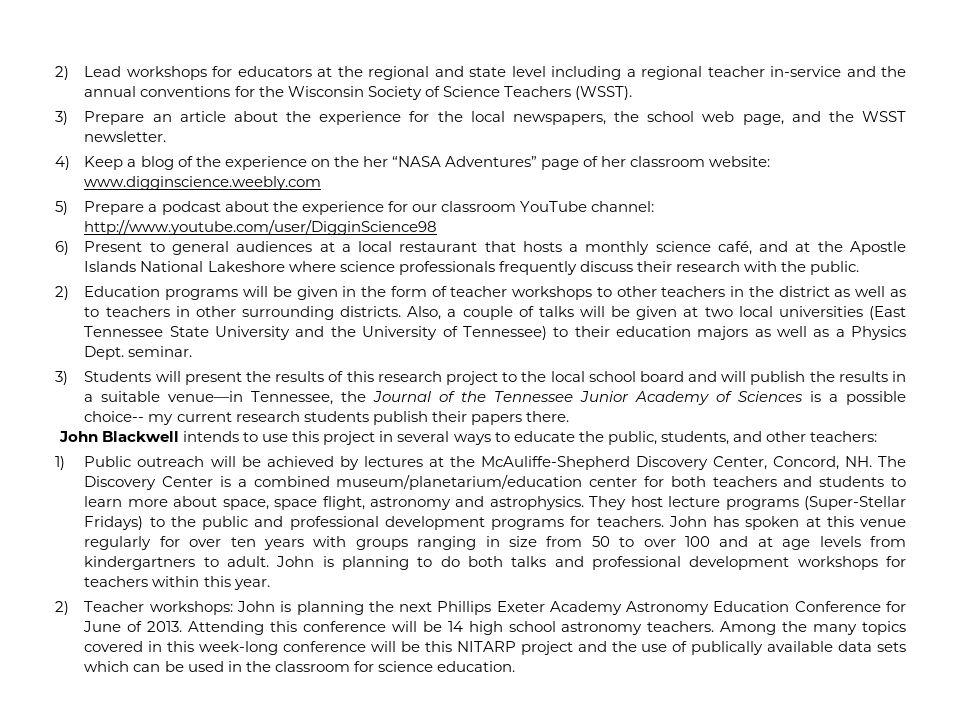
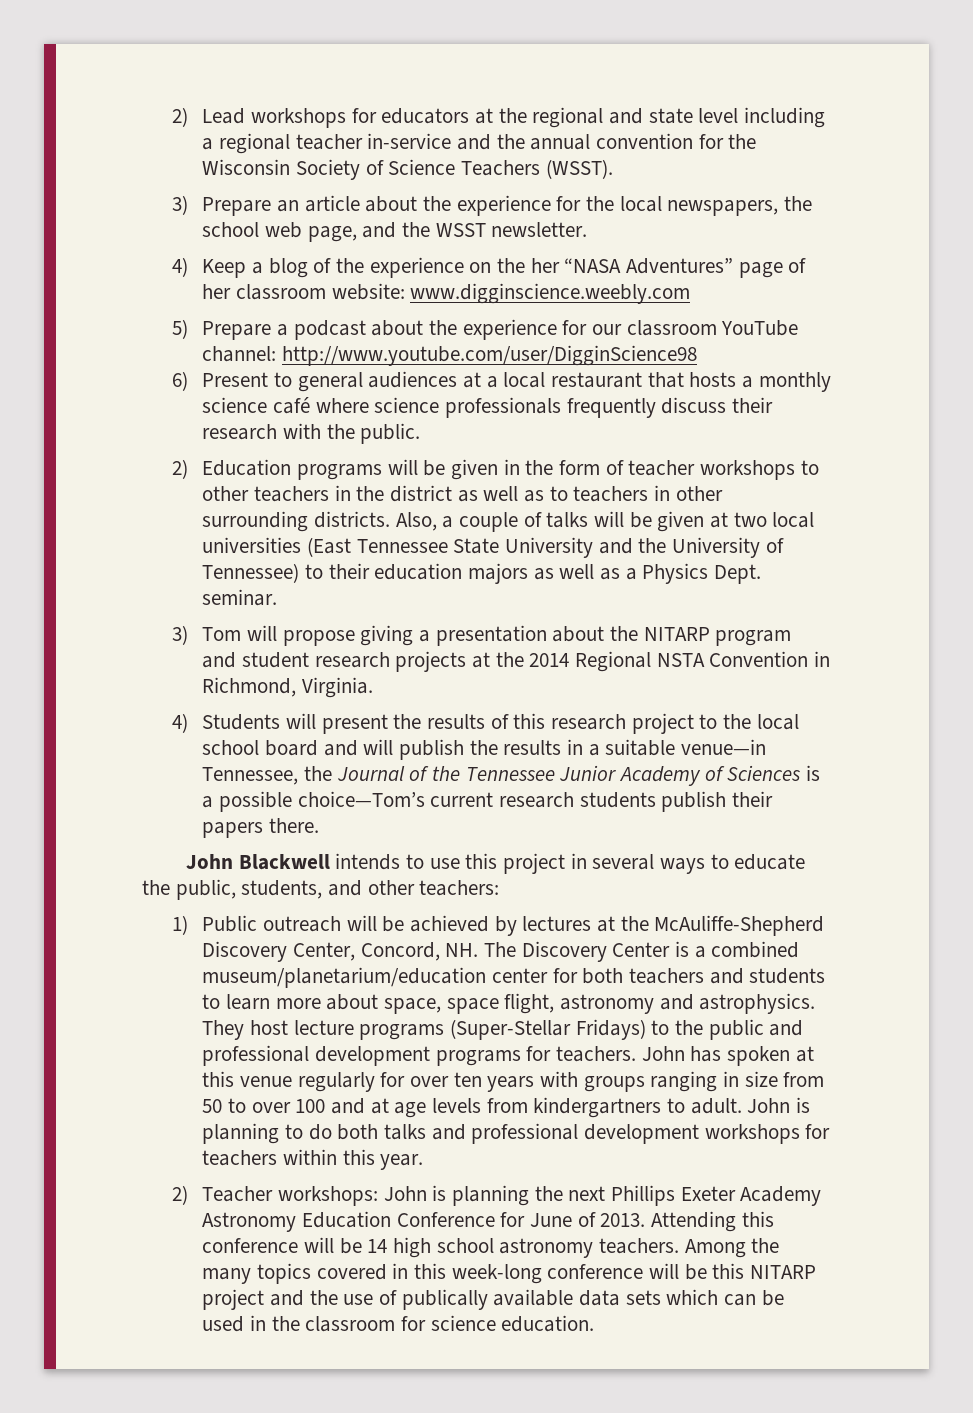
- 2) Lead workshops for educators at the regional and state level including a regional teacher in-service and the annual conventions for the Wisconsin Society of Science Teachers (WSST).
+ 2) Lead workshops for educators at the regional and state level including a regional teacher in-service and the annual convention for the Wisconsin Society of Science Teachers (WSST).
- 6) Present to general audiences at a local restaurant that hosts a monthly science café, and at the Apostle Islands National Lakeshore where science professionals frequently discuss their research with the public.
+ 6) Present to general audiences at a local restaurant that hosts a monthly science café where science professionals frequently discuss their research with the public.
- 3) Students will present the results of this research project to the local school board and will publish the results in a suitable venue—in Tennessee, the Journal of the Tennessee Junior Academy of Sciences is a possible choice-- my current research students publish their papers there.
+ 3) Tom will propose giving a presentation about the NITARP program and student research projects at the 2014 Regional NSTA Convention in Richmond, Virginia.
+ 4) Students will present the results of this research project to the local school board and will publish the results in a suitable venue—in Tennessee, the Journal of the Tennessee Junior Academy of Sciences is a possible choice—Tom’s current research students publish their papers there.

